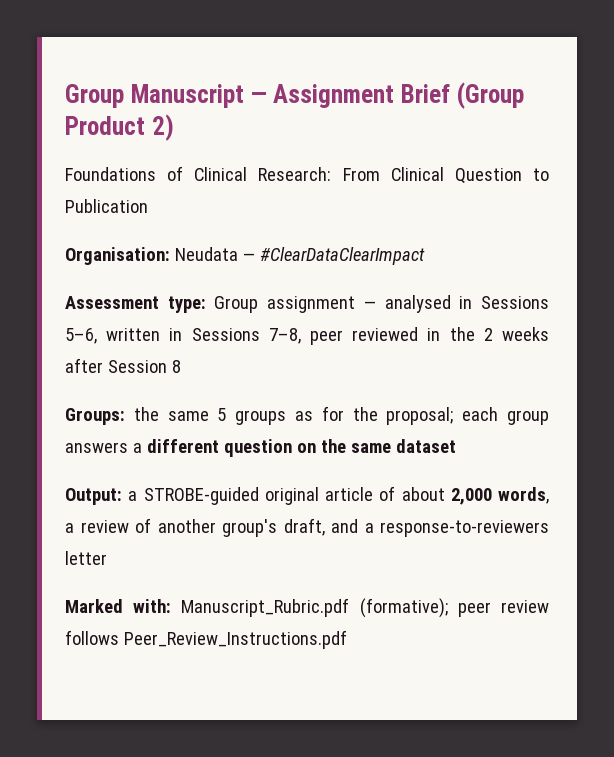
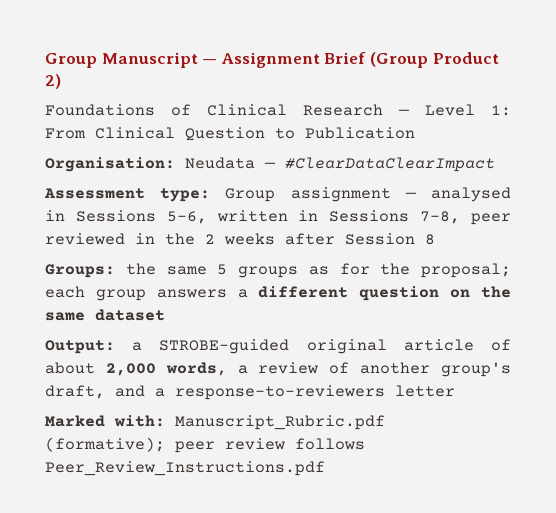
- Foundations of Clinical Research: From Clinical Question to Publication
+ Foundations of Clinical Research — Level 1: From Clinical Question to Publication

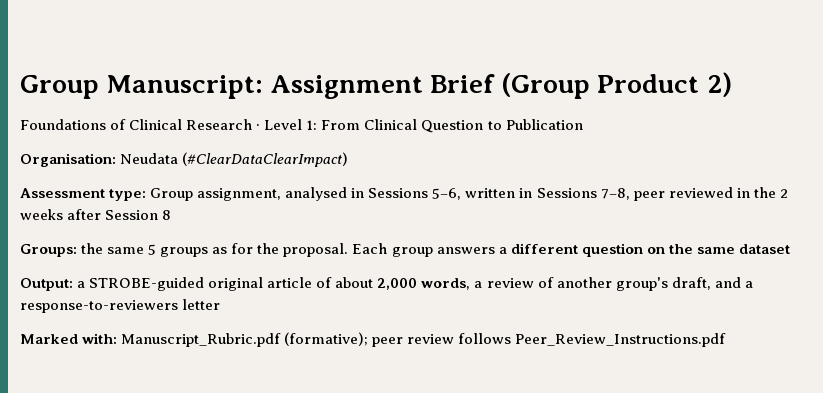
- Group Manuscript — Assignment Brief (Group Product 2)
+ Group Manuscript: Assignment Brief (Group Product 2)
- Foundations of Clinical Research — Level 1: From Clinical Question to Publication
+ Foundations of Clinical Research · Level 1: From Clinical Question to Publication
- Organisation: Neudata — #ClearDataClearImpact
+ Organisation: Neudata (#ClearDataClearImpact)
- Assessment type: Group assignment — analysed in Sessions 5–6, written in Sessions 7–8, peer reviewed in the 2 weeks after Session 8
+ Assessment type: Group assignment, analysed in Sessions 5–6, written in Sessions 7–8, peer reviewed in the 2 weeks after Session 8
- Groups: the same 5 groups as for the proposal; each group answers a different question on the same dataset
+ Groups: the same 5 groups as for the proposal. Each group answers a different question on the same dataset

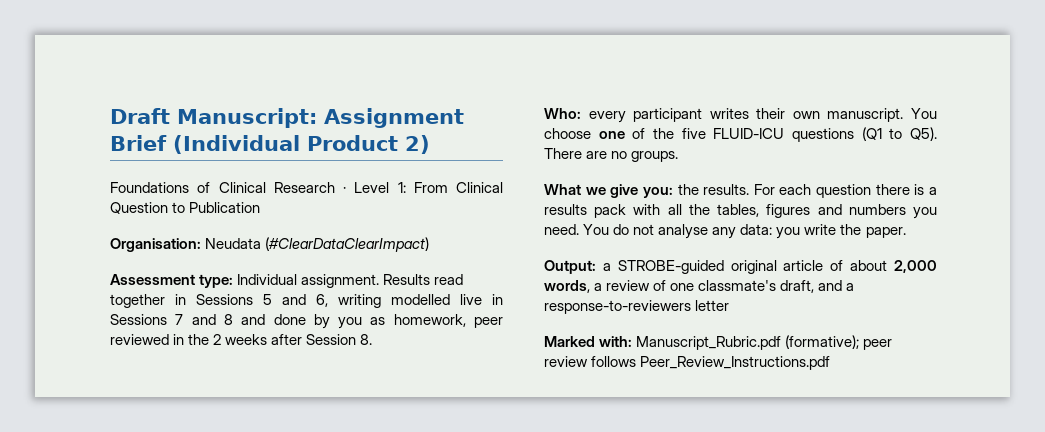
- Group Manuscript: Assignment Brief (Group Product 2)
+ Draft Manuscript: Assignment Brief (Individual Product 2)
- Assessment type: Group assignment, analysed in Sessions 5–6, written in Sessions 7–8, peer reviewed in the 2 weeks after Session 8
- Groups: the same 5 groups as for the proposal. Each group answers a different question on the same dataset
+ Assessment type: Individual assignment. Results read together in Sessions 5 and 6, writing modelled live in Sessions 7 and 8 and done by you as homework, peer reviewed in the 2 weeks after Session 8.
+ Who: every participant writes their own manuscript. You choose one of the five FLUID-ICU questions (Q1 to Q5). There are no groups.
+ What we give you: the results. For each question there is a results pack with all the tables, figures and numbers you need. You do not analyse any data: you write the paper.
- Output: a STROBE-guided original article of about 2,000 words, a review of another group's draft, and a response-to-reviewers letter
+ Output: a STROBE-guided original article of about 2,000 words, a review of one classmate's draft, and a response-to-reviewers letter

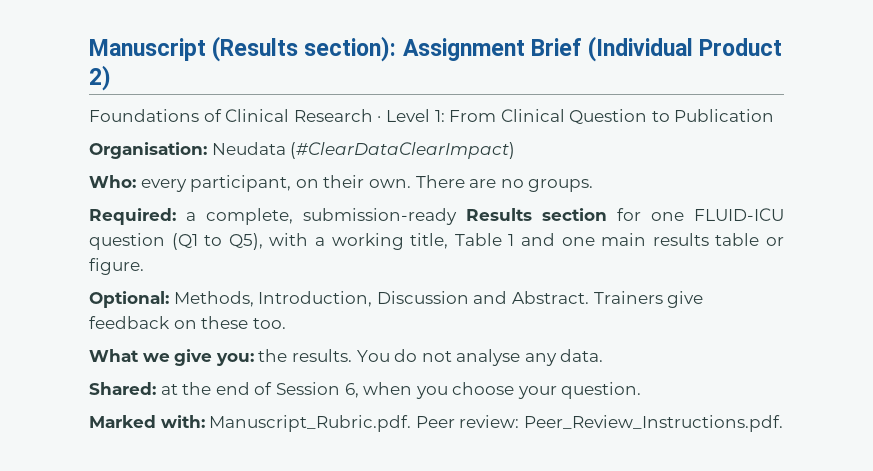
- Draft Manuscript: Assignment Brief (Individual Product 2)
+ Manuscript (Results section): Assignment Brief (Individual Product 2)
- Assessment type: Individual assignment. Results read together in Sessions 5 and 6, writing modelled live in Sessions 7 and 8 and done by you as homework, peer reviewed in the 2 weeks after Session 8.
- Who: every participant writes their own manuscript. You choose one of the five FLUID-ICU questions (Q1 to Q5). There are no groups.
+ Who: every participant, on their own. There are no groups.
+ Required: a complete, submission-ready Results section for one FLUID-ICU question (Q1 to Q5), with a working title, Table 1 and one main results table or figure.
+ Optional: Methods, Introduction, Discussion and Abstract. Trainers give feedback on these too.
- For each question there is a results pack with all the tables, figures and numbers you need.
- You do not analyse any data: you write the paper.
- Output: a STROBE-guided original article of about 2,000 words, a review of one classmate's draft, and a response-to-reviewers letter
- Marked with: Manuscript_Rubric.pdf (formative); peer review follows Peer_Review_Instructions.pdf
+ You do not analyse any data.
+ Shared: at the end of Session 6, when you choose your question.
+ Marked with: Manuscript_Rubric.pdf. Peer review: Peer_Review_Instructions.pdf.

